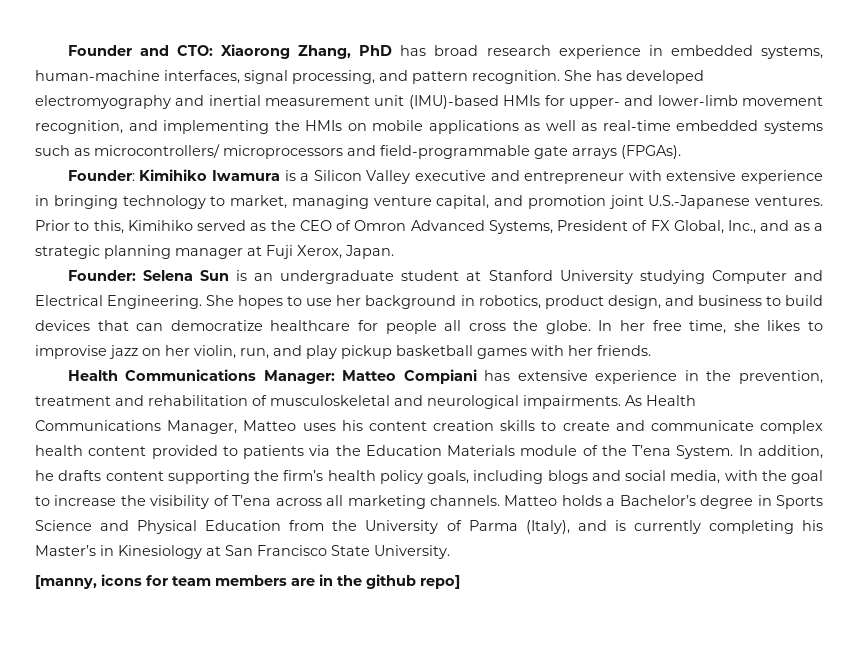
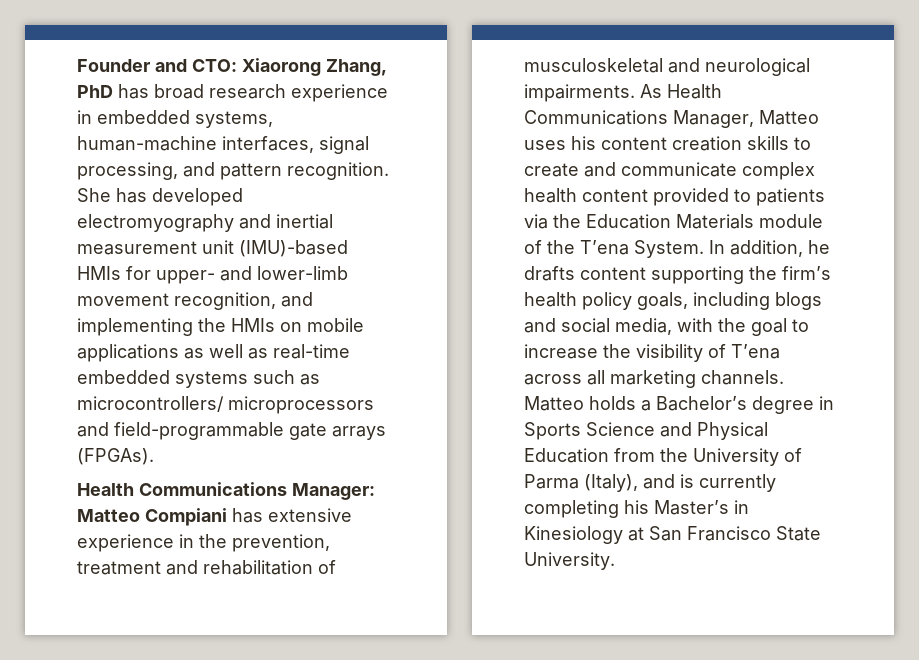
- Founder: Kimihiko Iwamura is a Silicon Valley executive and entrepreneur with extensive experience in bringing technology to market, managing venture capital, and promotion joint U.S.-Japanese ventures. Prior to this, Kimihiko served as the CEO of Omron Advanced Systems, President of FX Global, Inc., and as a strategic planning manager at Fuji Xerox, Japan.
- Founder: Selena Sun is an undergraduate student at Stanford University studying Computer and Electrical Engineering. She hopes to use her background in robotics, product design, and business to build devices that can democratize healthcare for people all cross the globe. In her free time, she likes to improvise jazz on her violin, run, and play pickup basketball games with her friends.
- [manny, icons for team members are in the github repo]

